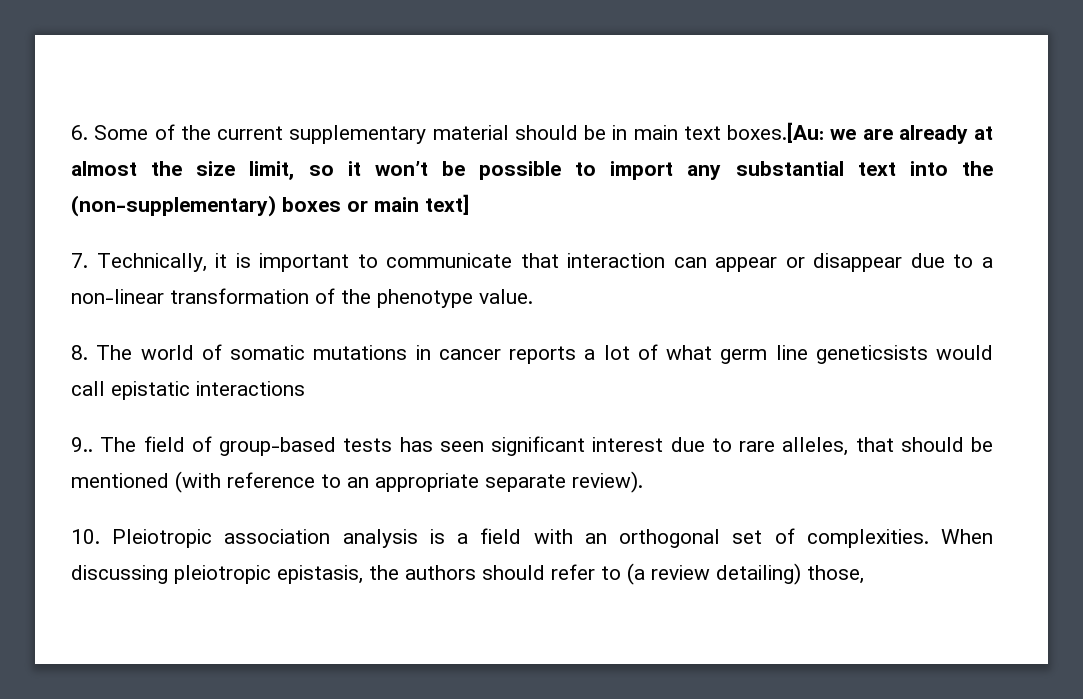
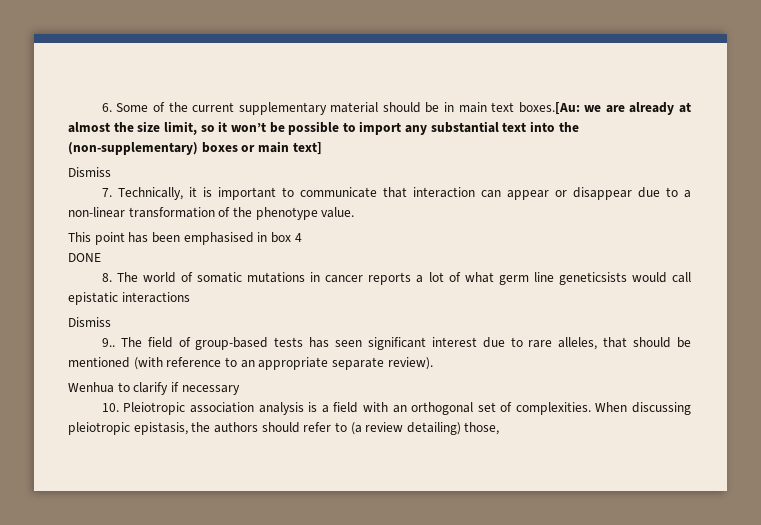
  6. Some of the current supplementary material should be in main text boxes.[Au: we are already at almost the size limit, so it won’t be possible to import any substantial text into the (non-supplementary) boxes or main text]
+ Dismiss
+ This point has been emphasised in box 4
+ DONE
  8. The world of somatic mutations in cancer reports a lot of what germ line geneticsists would call epistatic interactions
+ Dismiss
+ Wenhua to clarify if necessary

